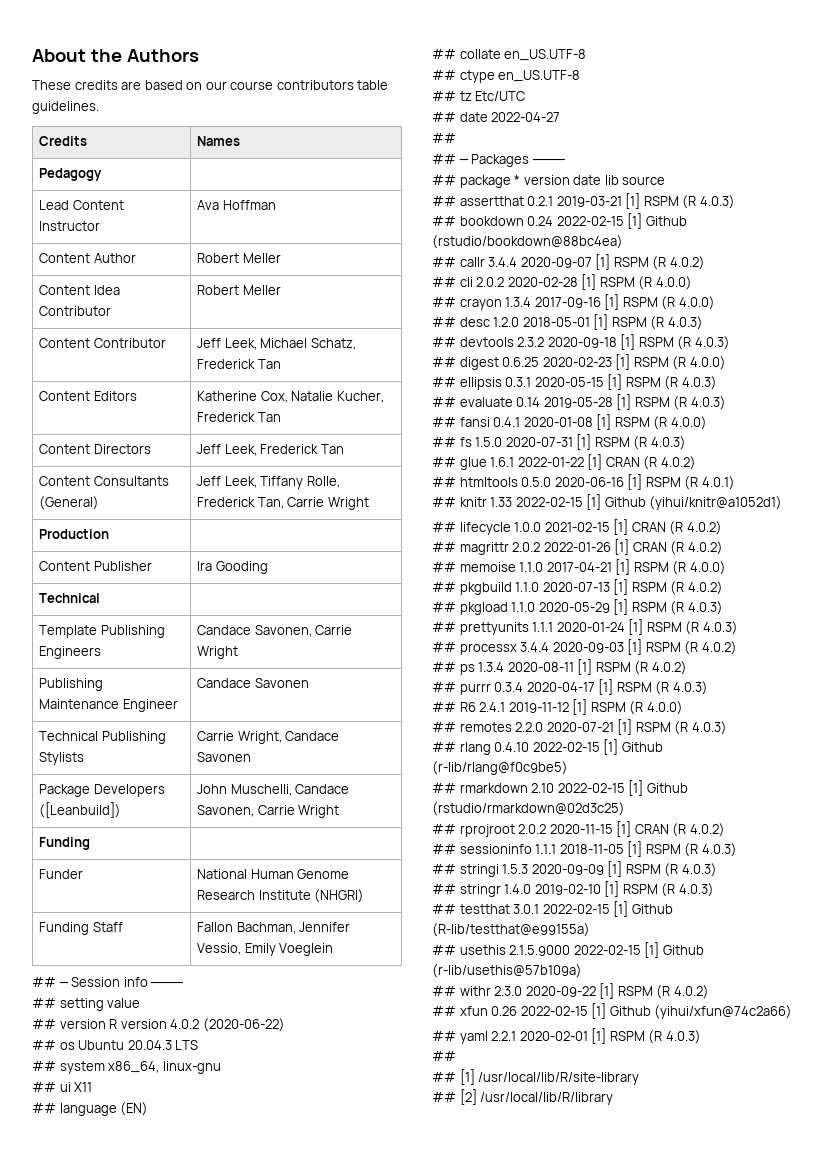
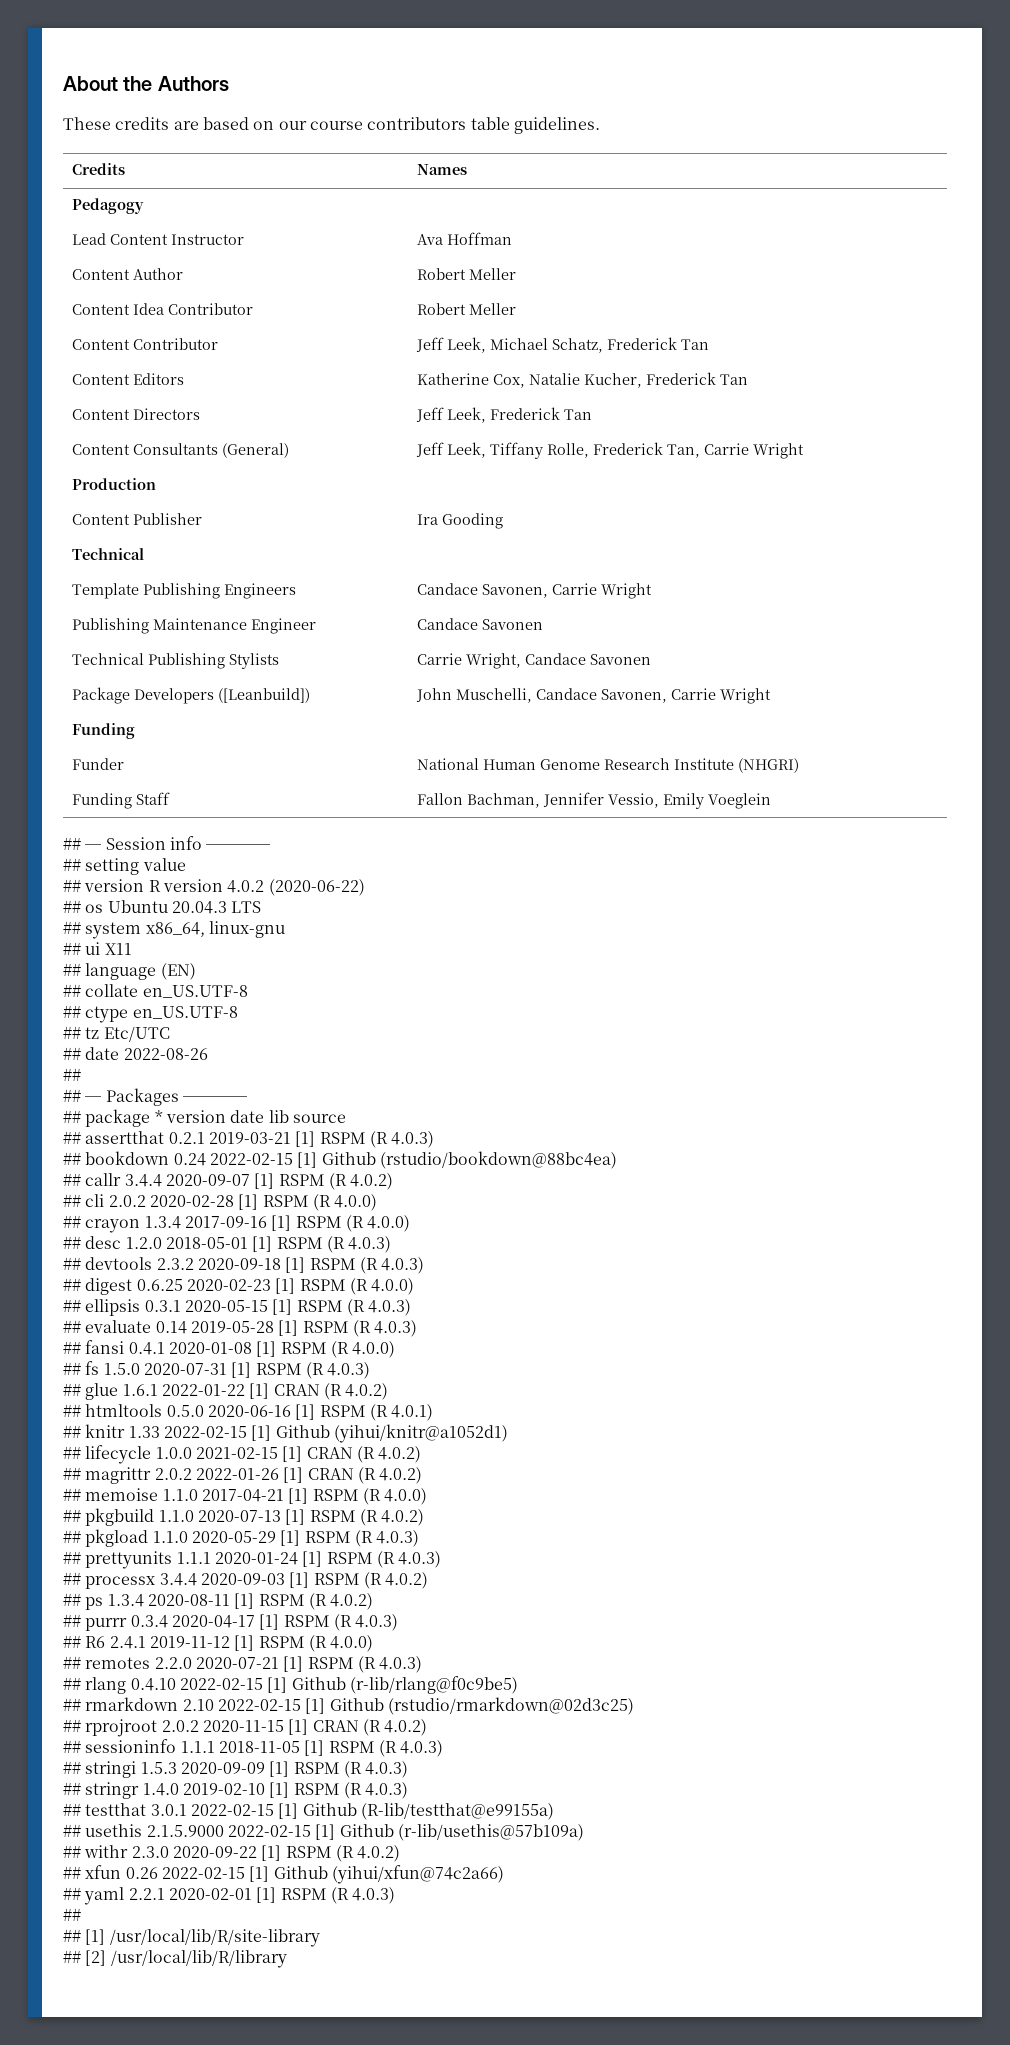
- ## date 2022-04-27
+ ## date 2022-08-26

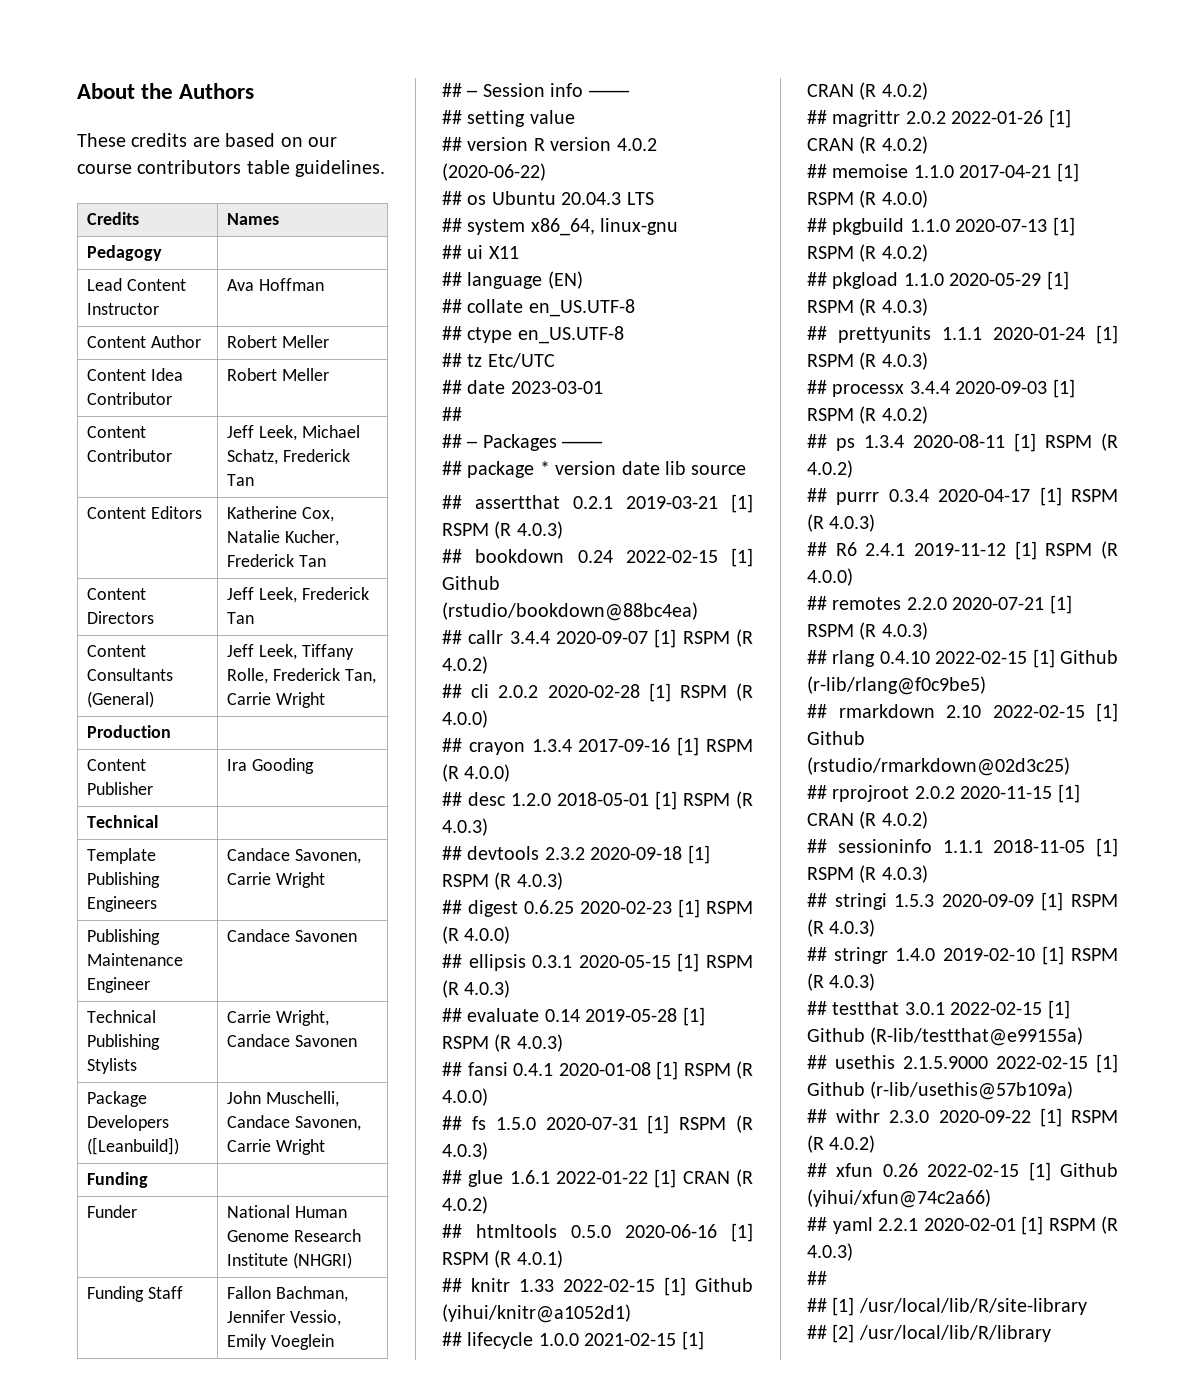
- ## date 2022-08-26
+ ## date 2023-03-01

